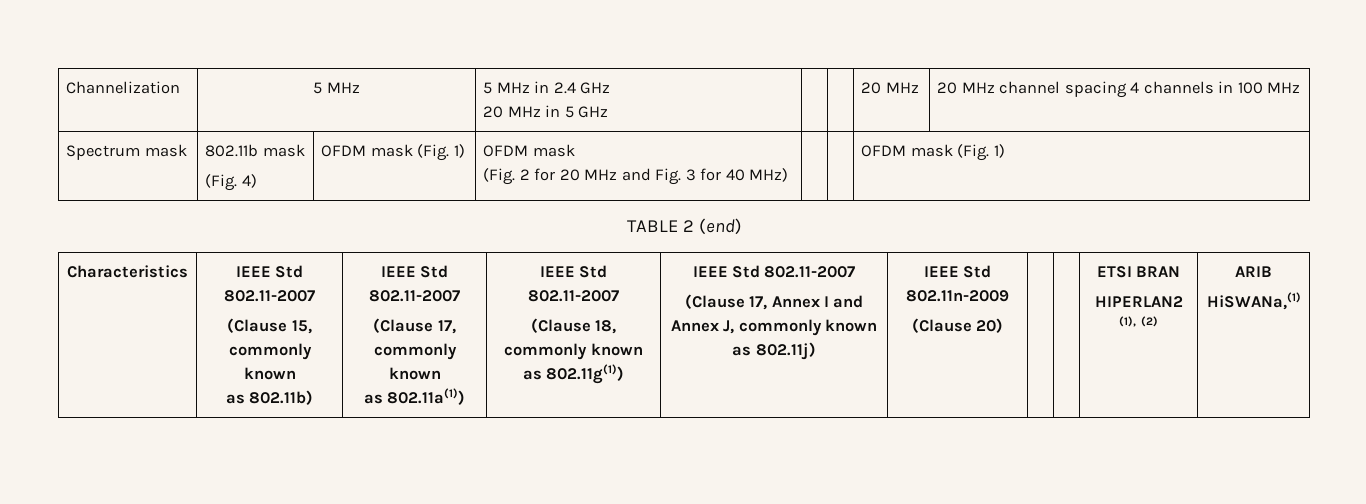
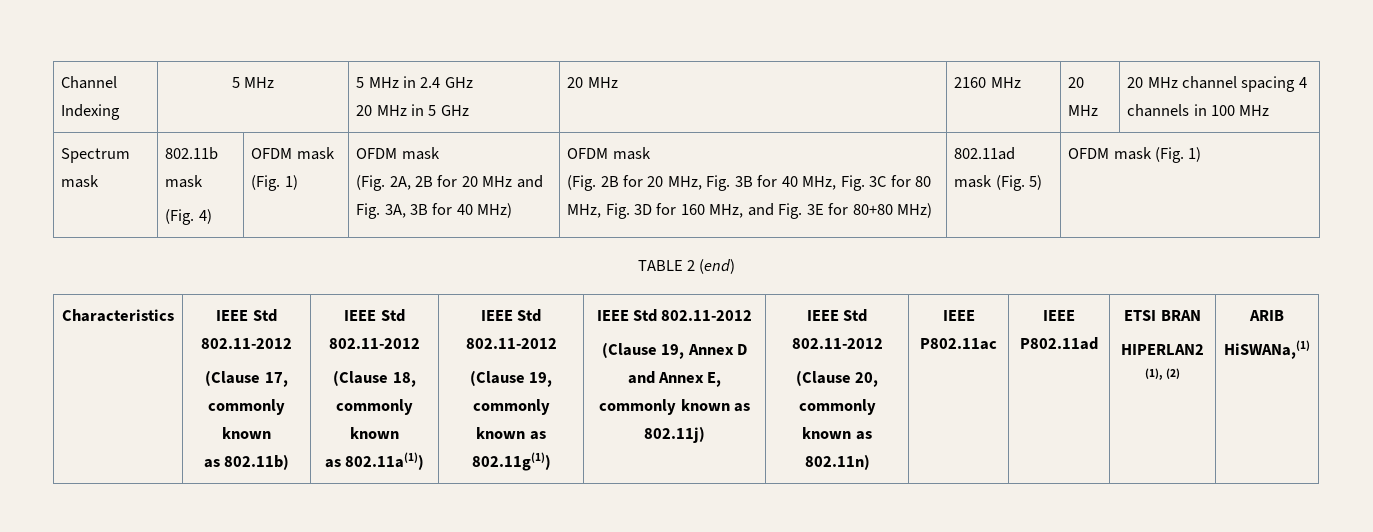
- Channelization | 5 MHz | 5 MHz in 2.4 GHz
- 20 MHz in 5 GHz | | | 20 MHz | 20 MHz channel spacing 4 channels in 100 MHz
+ Channel Indexing | 5 MHz | 5 MHz in 2.4 GHz
+ 20 MHz in 5 GHz | 20 MHz | 2160 MHz | 20 MHz | 20 MHz channel spacing 4 channels in 100 MHz
- (Fig. 2 for 20 MHz and Fig. 3 for 40 MHz)
+ (Fig. 2A, 2B for 20 MHz and Fig. 3A, 3B for 40 MHz) | OFDM mask
+ (Fig. 2B for 20 MHz, Fig. 3B for 40 MHz, Fig. 3C for 80 MHz, Fig. 3D for 160 MHz, and Fig. 3E for 80+80 MHz) | 802.11ad mask (Fig. 5)
- Characteristics | IEEE Std 802.11-2007
- (Clause 15, commonly known
+ Characteristics | IEEE Std 802.11-2012
+ (Clause 17, commonly known
- as 802.11b) | IEEE Std 802.11-2007
- (Clause 17, commonly known
+ as 802.11b) | IEEE Std 802.11-2012
+ (Clause 18, commonly known
- as 802.11a(1)) | IEEE Std 802.11-2007
- (Clause 18, commonly known as 802.11g(1)) | IEEE Std 802.11-2007
- (Clause 17, Annex I and Annex J, commonly known as 802.11j) | IEEE Std 802.11n-2009
- (Clause 20)
+ as 802.11a(1)) | IEEE Std 802.11-2012
+ (Clause 19, commonly known as 802.11g(1)) | IEEE Std 802.11-2012
+ (Clause 19, Annex D and Annex E, commonly known as 802.11j) | IEEE Std 802.11-2012
+ (Clause 20, commonly known as 802.11n) | IEEE P802.11ac | IEEE P802.11ad

